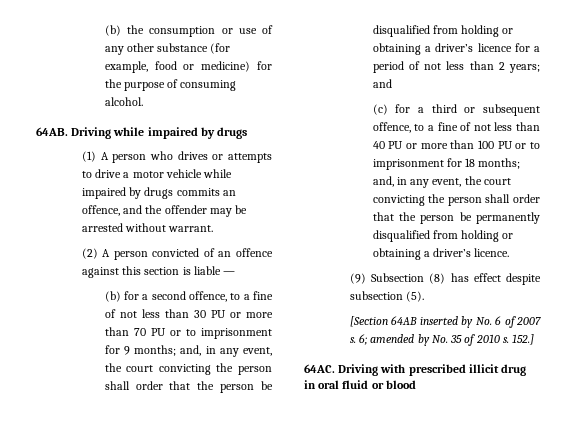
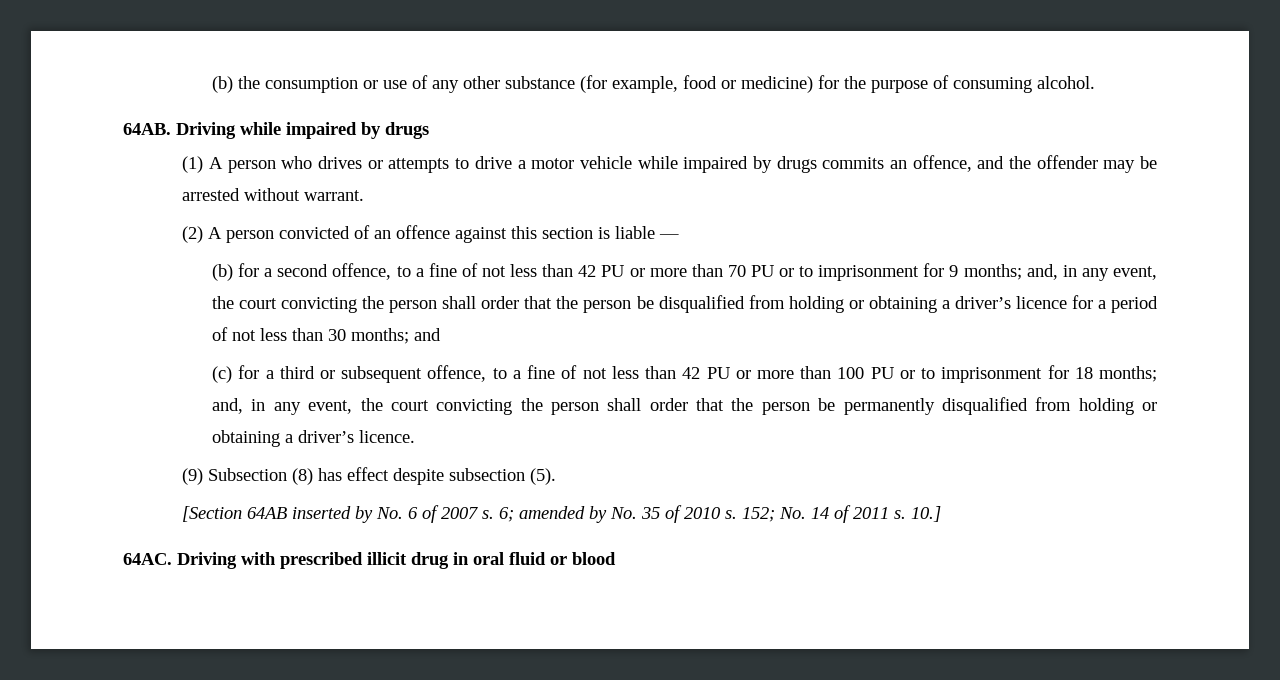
- (b) for a second offence, to a fine of not less than 30 PU or more than 70 PU or to imprisonment for 9 months; and, in any event, the court convicting the person shall order that the person be disqualified from holding or obtaining a driver’s licence for a period of not less than 2 years; and
+ (b) for a second offence, to a fine of not less than 42 PU or more than 70 PU or to imprisonment for 9 months; and, in any event, the court convicting the person shall order that the person be disqualified from holding or obtaining a driver’s licence for a period of not less than 30 months; and
- (c) for a third or subsequent offence, to a fine of not less than 40 PU or more than 100 PU or to imprisonment for 18 months; and, in any event, the court convicting the person shall order that the person be permanently disqualified from holding or obtaining a driver’s licence.
+ (c) for a third or subsequent offence, to a fine of not less than 42 PU or more than 100 PU or to imprisonment for 18 months; and, in any event, the court convicting the person shall order that the person be permanently disqualified from holding or obtaining a driver’s licence.
- 152.]
+ 152; No. 14 of 2011 s. 10.]

